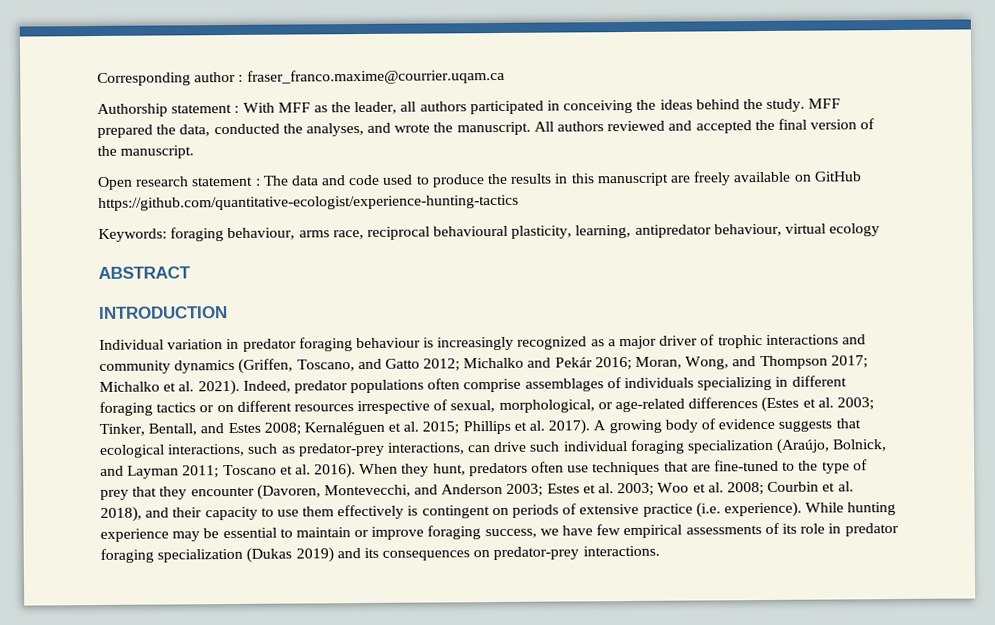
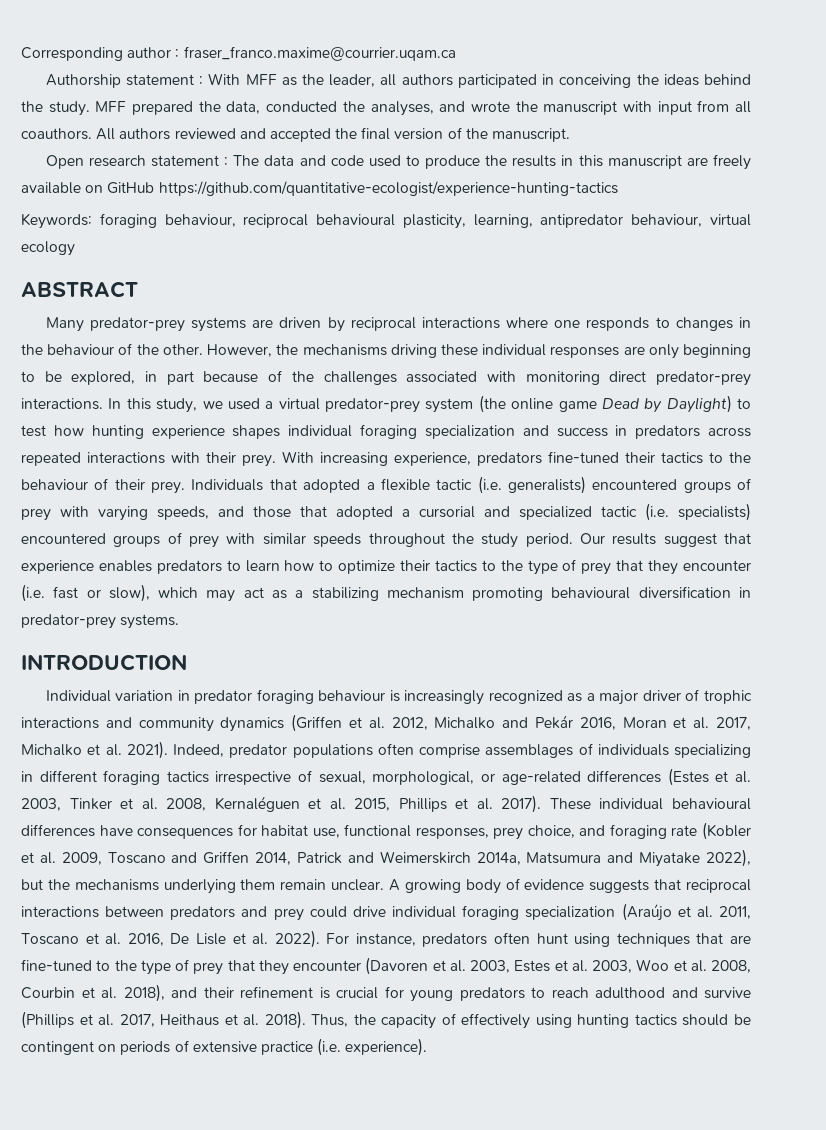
- MFF prepared the data, conducted the analyses, and wrote the manuscript.
+ MFF prepared the data, conducted the analyses, and wrote the manuscript with input from all coauthors.
- Keywords: foraging behaviour, arms race, reciprocal behavioural plasticity, learning, antipredator behaviour, virtual ecology
+ Keywords: foraging behaviour, reciprocal behavioural plasticity, learning, antipredator behaviour, virtual ecology
+ Many predator-prey systems are driven by reciprocal interactions where one responds to changes in the behaviour of the other. However, the mechanisms driving these individual responses are only beginning to be explored, in part because of the challenges associated with monitoring direct predator-prey interactions. In this study, we used a virtual predator-prey system (the online game Dead by Daylight) to test how hunting experience shapes individual foraging specialization and success in predators across repeated interactions with their prey. With increasing experience, predators fine-tuned their tactics to the behaviour of their prey. Individuals that adopted a flexible tactic (i.e. generalists) encountered groups of prey with varying speeds, and those that adopted a cursorial and specialized tactic (i.e. specialists) encountered groups of prey with similar speeds throughout the study period. Our results suggest that experience enables predators to learn how to optimize their tactics to the type of prey that they encounter (i.e. fast or slow), which may act as a stabilizing mechanism promoting behavioural diversification in predator-prey systems.
- Individual variation in predator foraging behaviour is increasingly recognized as a major driver of trophic interactions and community dynamics (Griffen, Toscano, and Gatto 2012; Michalko and Pekár 2016; Moran, Wong, and Thompson 2017; Michalko et al. 2021).
+ Individual variation in predator foraging behaviour is increasingly recognized as a major driver of trophic interactions and community dynamics (Griffen et al. 2012, Michalko and Pekár 2016, Moran et al. 2017, Michalko et al. 2021).
- Indeed, predator populations often comprise assemblages of individuals specializing in different foraging tactics or on different resources irrespective of sexual, morphological, or age-related differences (Estes et al. 2003; Tinker, Bentall, and Estes 2008; Kernaléguen et al. 2015; Phillips et al. 2017).
+ Indeed, predator populations often comprise assemblages of individuals specializing in different foraging tactics irrespective of sexual, morphological, or age-related differences (Estes et al. 2003, Tinker et al. 2008, Kernaléguen et al. 2015, Phillips et al. 2017).
+ These individual behavioural differences have consequences for habitat use, functional responses, prey choice, and foraging rate (Kobler et al. 2009, Toscano and Griffen 2014, Patrick and Weimerskirch 2014a, Matsumura and Miyatake 2022), but the mechanisms underlying them remain unclear.
- A growing body of evidence suggests that ecological interactions, such as predator-prey interactions, can drive such individual foraging specialization (Araújo, Bolnick, and Layman 2011; Toscano et al. 2016). When they hunt, predators often use techniques that are fine-tuned to the type of prey that they encounter (Davoren, Montevecchi, and Anderson 2003; Estes et al. 2003; Woo et al. 2008; Courbin et al. 2018), and their capacity to use them effectively is contingent on periods of extensive practice (i.e. experience). While hunting experience may be essential to maintain or improve foraging success, we have few empirical assessments of its role in predator foraging specialization (Dukas 2019) and its consequences on predator-prey interactions.
+ A growing body of evidence suggests that reciprocal interactions between predators and prey could drive individual foraging specialization (Araújo et al. 2011, Toscano et al. 2016, De Lisle et al. 2022). For instance, predators often hunt using techniques that are fine-tuned to the type of prey that they encounter (Davoren et al. 2003, Estes et al. 2003, Woo et al. 2008, Courbin et al. 2018), and their refinement is crucial for young predators to reach adulthood and survive (Phillips et al. 2017, Heithaus et al. 2018). Thus, the capacity of effectively using hunting tactics should be contingent on periods of extensive practice (i.e. experience).

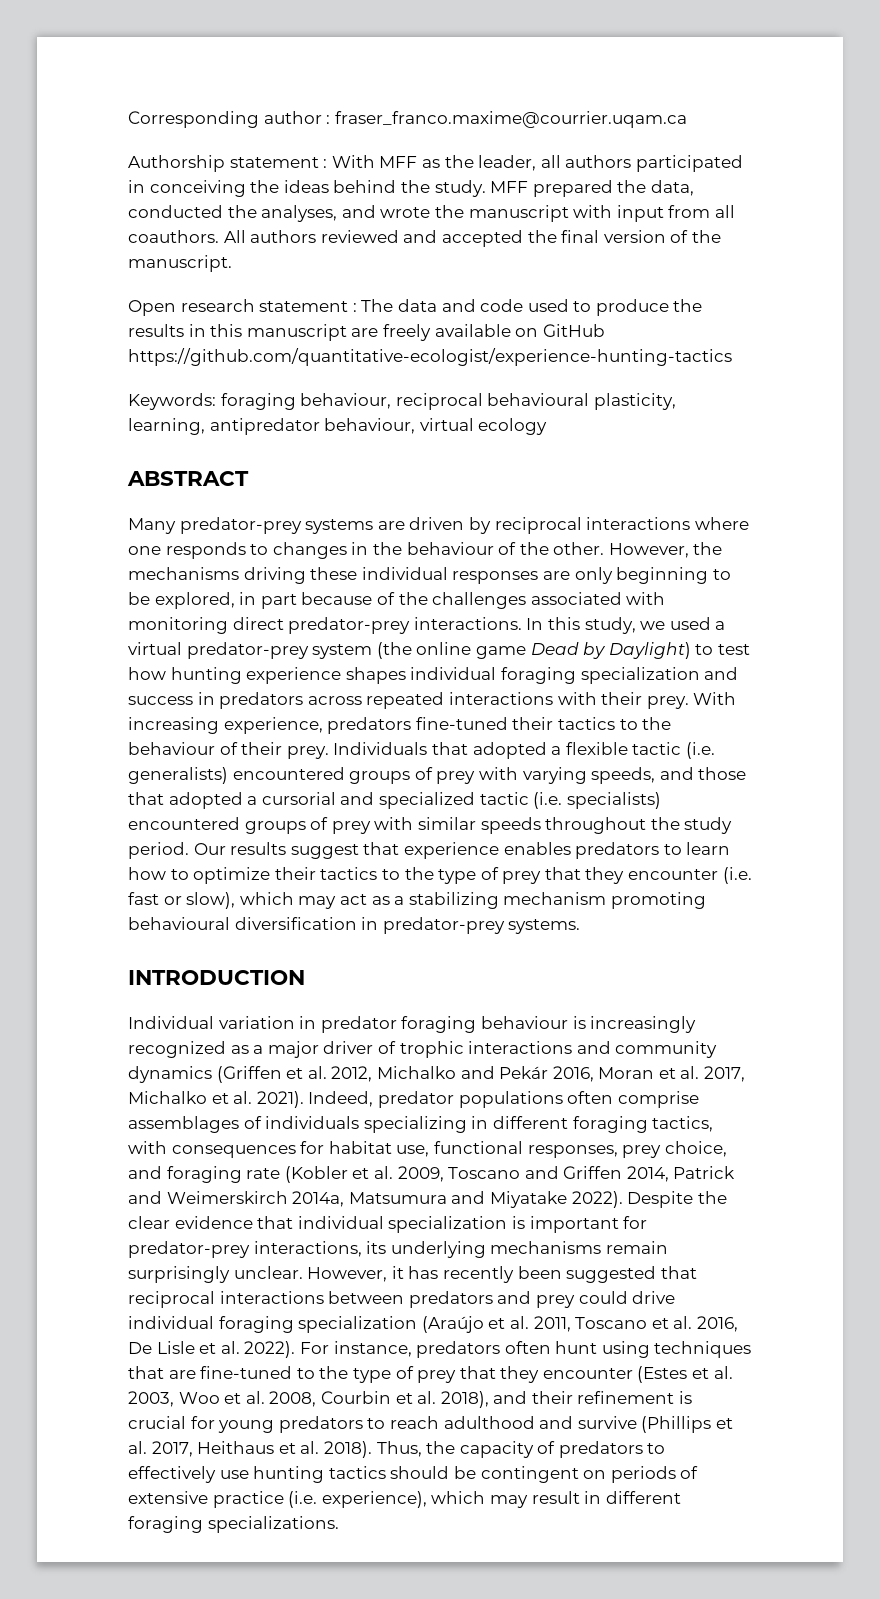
- Indeed, predator populations often comprise assemblages of individuals specializing in different foraging tactics irrespective of sexual, morphological, or age-related differences (Estes et al. 2003, Tinker et al. 2008, Kernaléguen et al. 2015, Phillips et al. 2017). These individual behavioural differences have consequences for habitat use, functional responses, prey choice, and foraging rate (Kobler et al. 2009, Toscano and Griffen 2014, Patrick and Weimerskirch 2014a, Matsumura and Miyatake 2022), but the mechanisms underlying them remain unclear. A growing body of evidence suggests that reciprocal interactions between predators and prey could drive individual foraging specialization (Araújo et al. 2011, Toscano et al. 2016, De Lisle et al. 2022).
+ Indeed, predator populations often comprise assemblages of individuals specializing in different foraging tactics, with consequences for habitat use, functional responses, prey choice, and foraging rate (Kobler et al. 2009, Toscano and Griffen 2014, Patrick and Weimerskirch 2014a, Matsumura and Miyatake 2022). Despite the clear evidence that individual specialization is important for predator-prey interactions, its underlying mechanisms remain surprisingly unclear. However, it has recently been suggested that reciprocal interactions between predators and prey could drive individual foraging specialization (Araújo et al. 2011, Toscano et al. 2016, De Lisle et al. 2022).
- For instance, predators often hunt using techniques that are fine-tuned to the type of prey that they encounter (Davoren et al. 2003, Estes et al. 2003, Woo et al. 2008, Courbin et al. 2018), and their refinement is crucial for young predators to reach adulthood and survive (Phillips et al. 2017, Heithaus et al. 2018).
+ For instance, predators often hunt using techniques that are fine-tuned to the type of prey that they encounter (Estes et al. 2003, Woo et al. 2008, Courbin et al. 2018), and their refinement is crucial for young predators to reach adulthood and survive (Phillips et al. 2017, Heithaus et al. 2018).
- Thus, the capacity of effectively using hunting tactics should be contingent on periods of extensive practice (i.e. experience).
+ Thus, the capacity of predators to effectively use hunting tactics should be contingent on periods of extensive practice (i.e. experience), which may result in different foraging specializations.

